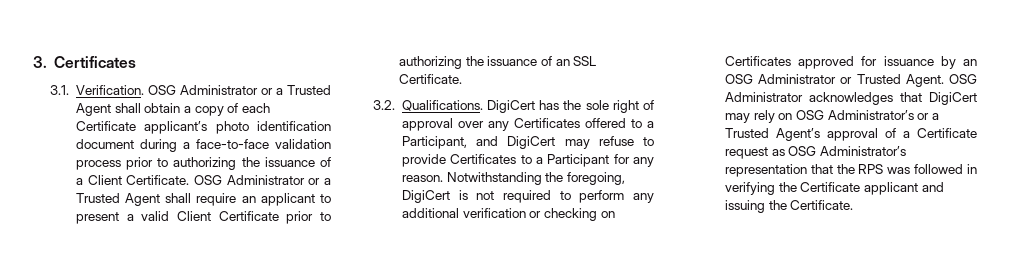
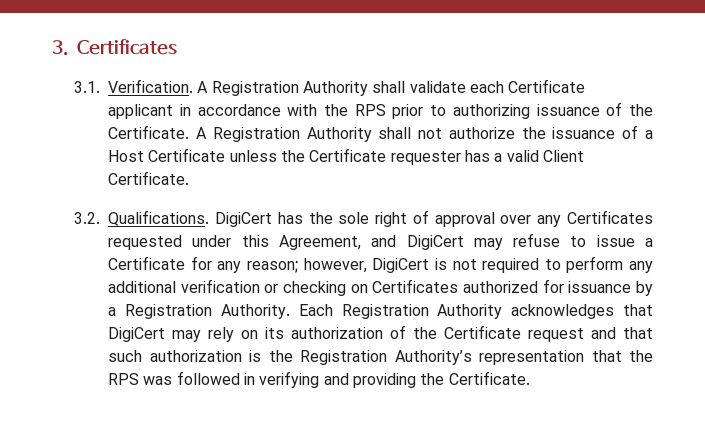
- OSG Administrator or a Trusted Agent shall obtain a copy of each Certificate applicant’s photo identification document during a face-to-face validation process prior to authorizing the issuance of a Client Certificate. OSG Administrator or a Trusted Agent shall require an applicant to present a valid Client Certificate prior to authorizing the issuance of an SSL Certificate.
+ A Registration Authority shall validate each Certificate applicant in accordance with the RPS prior to authorizing issuance of the Certificate. A Registration Authority shall not authorize the issuance of a Host Certificate unless the Certificate requester has a valid Client Certificate.
- DigiCert has the sole right of approval over any Certificates offered to a Participant, and DigiCert may refuse to provide Certificates to a Participant for any reason. Notwithstanding the foregoing, DigiCert is not required to perform any additional verification or checking on Certificates approved for issuance by an OSG Administrator or Trusted Agent. OSG Administrator acknowledges that DigiCert may rely on OSG Administrator’s or a Trusted Agent’s approval of a Certificate request as OSG Administrator’s representation that the RPS was followed in verifying the Certificate applicant and issuing the Certificate.
+ DigiCert has the sole right of approval over any Certificates requested under this Agreement, and DigiCert may refuse to issue a Certificate for any reason; however, DigiCert is not required to perform any additional verification or checking on Certificates authorized for issuance by a Registration Authority. Each Registration Authority acknowledges that DigiCert may rely on its authorization of the Certificate request and that such authorization is the Registration Authority’s representation that the RPS was followed in verifying and providing the Certificate.

